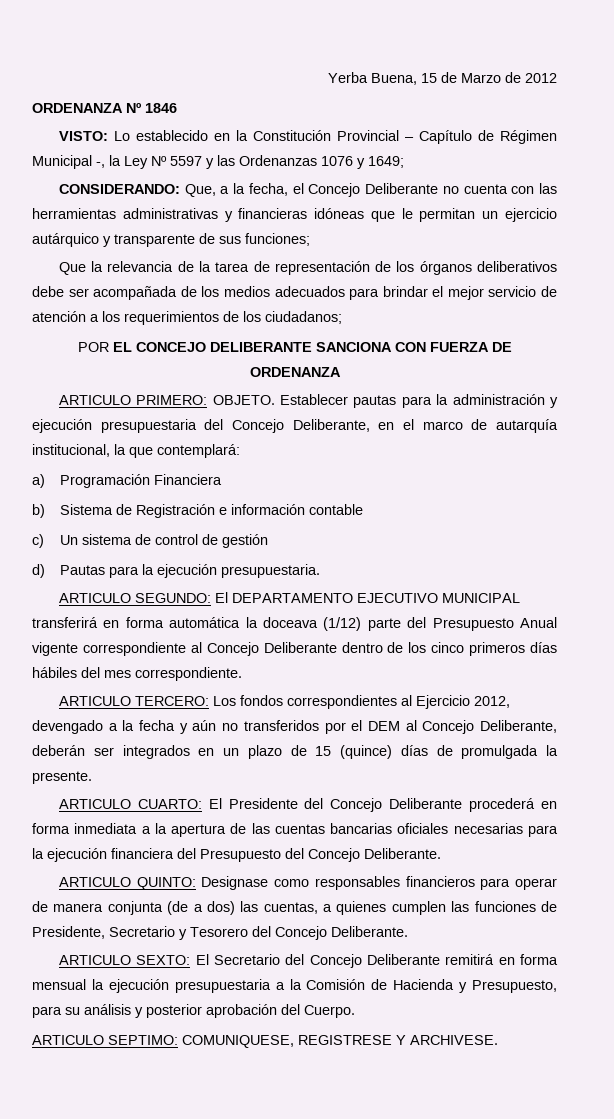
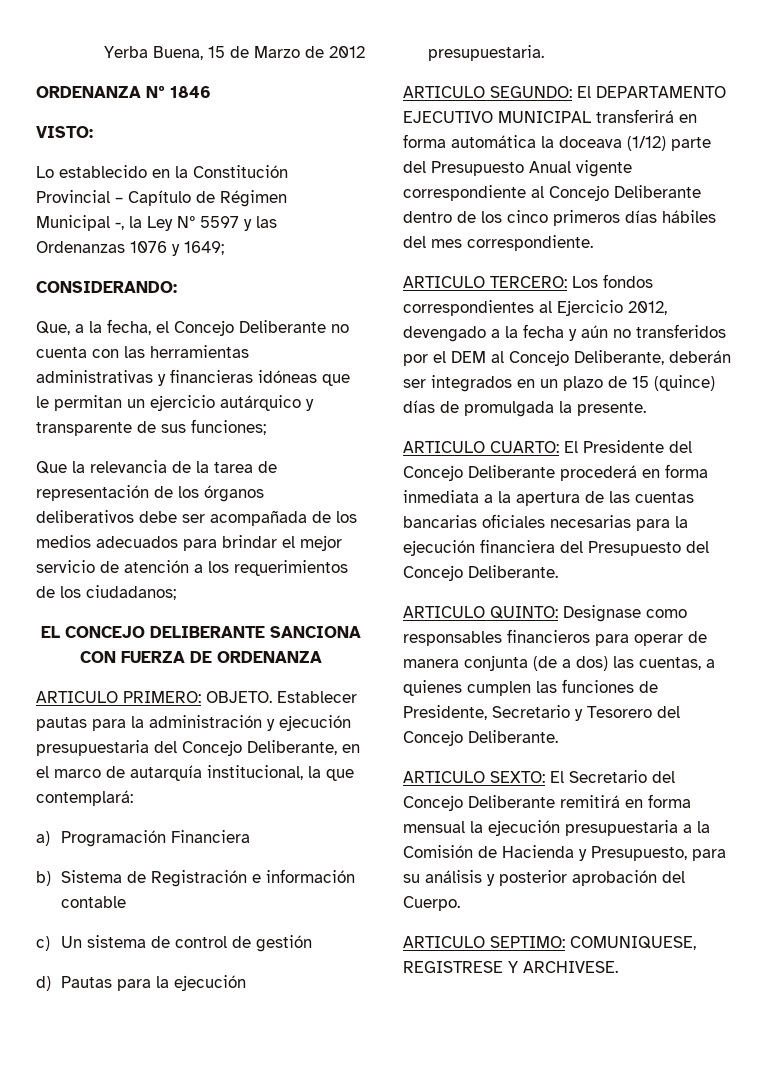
- VISTO: Lo establecido en la Constitución Provincial – Capítulo de Régimen Municipal -, la Ley Nº 5597 y las Ordenanzas 1076 y 1649;
+ VISTO:
+ Lo establecido en la Constitución Provincial – Capítulo de Régimen Municipal -, la Ley Nº 5597 y las Ordenanzas 1076 y 1649;
- CONSIDERANDO: Que, a la fecha, el Concejo Deliberante no cuenta con las herramientas administrativas y financieras idóneas que le permitan un ejercicio autárquico y transparente de sus funciones;
+ CONSIDERANDO:
+ Que, a la fecha, el Concejo Deliberante no cuenta con las herramientas administrativas y financieras idóneas que le permitan un ejercicio autárquico y transparente de sus funciones;
- POR EL CONCEJO DELIBERANTE SANCIONA CON FUERZA DE ORDENANZA
+ EL CONCEJO DELIBERANTE SANCIONA CON FUERZA DE ORDENANZA

